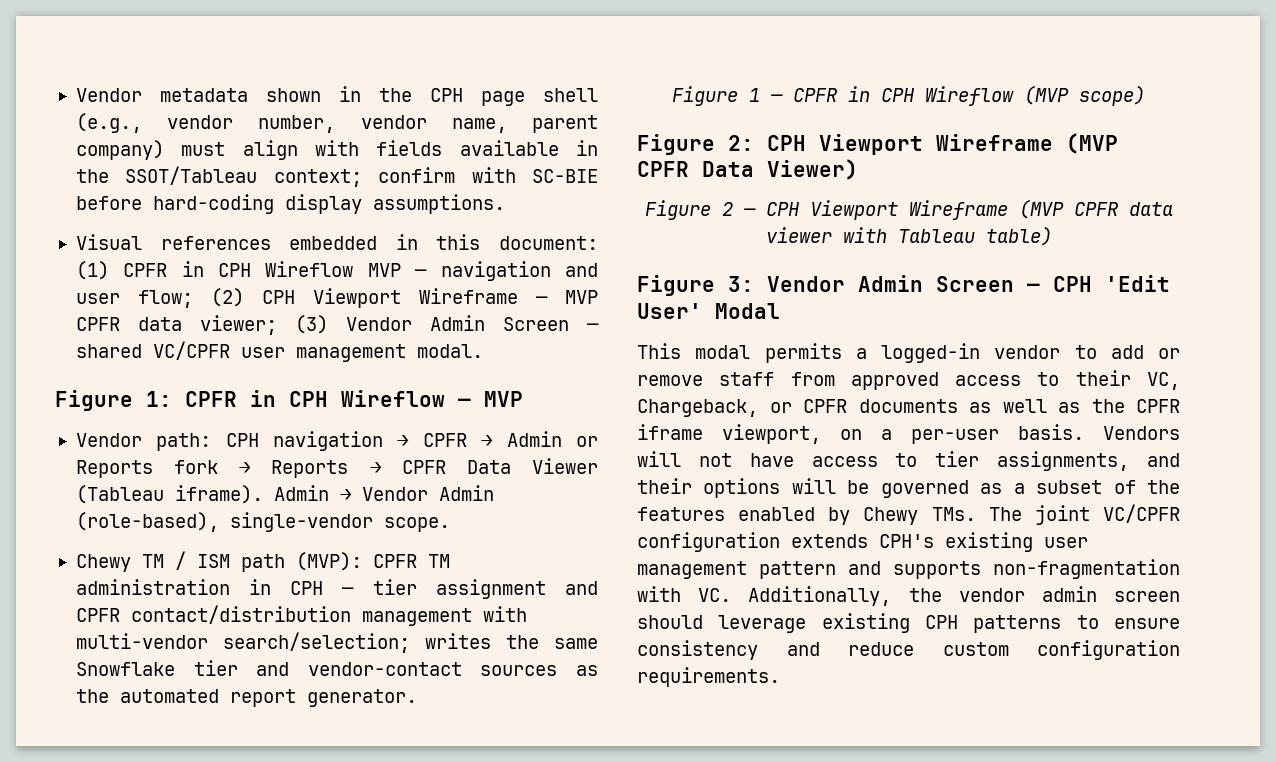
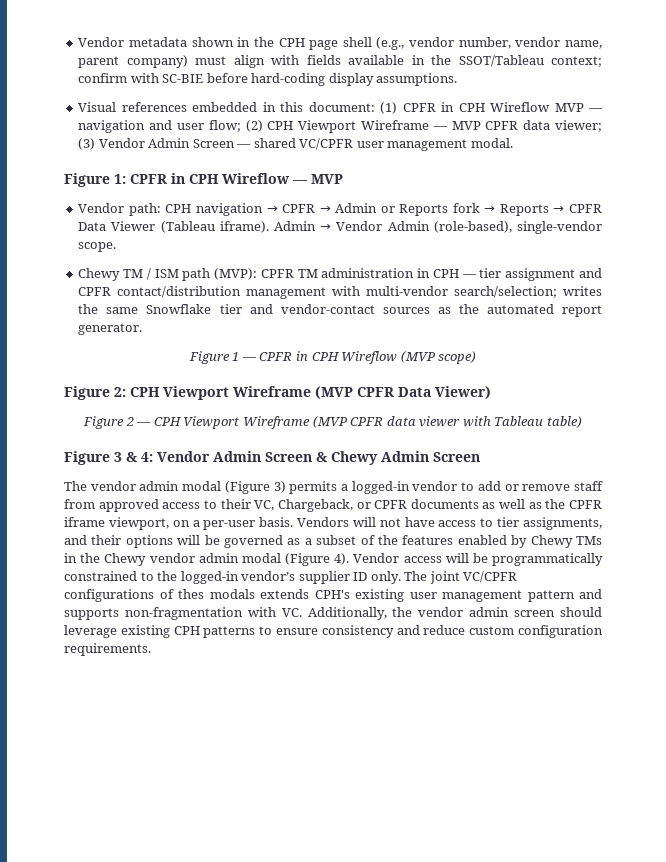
- Figure 3: Vendor Admin Screen — CPH 'Edit User' Modal
- This modal permits a logged-in vendor to add or remove staff from approved access to their VC, Chargeback, or CPFR documents as well as the CPFR iframe viewport, on a per-user basis.
+ Figure 3 & 4: Vendor Admin Screen & Chewy Admin Screen
+ The vendor admin modal (Figure 3) permits a logged-in vendor to add or remove staff from approved access to their VC, Chargeback, or CPFR documents as well as the CPFR iframe viewport, on a per-user basis.
- Vendors will not have access to tier assignments, and their options will be governed as a subset of the features enabled by Chewy TMs. The joint VC/CPFR configuration extends CPH's existing user management pattern and supports non-fragmentation with VC. Additionally, the vendor admin screen should leverage existing CPH patterns to ensure consistency and reduce custom configuration requirements.
+ Vendors will not have access to tier assignments, and their options will be governed as a subset of the features enabled by Chewy TMs in the Chewy vendor admin modal (Figure 4). Vendor access will be programmatically constrained to the logged-in vendor’s supplier ID only. The joint VC/CPFR configurations of thes modals extends CPH's existing user management pattern and supports non-fragmentation with VC. Additionally, the vendor admin screen should leverage existing CPH patterns to ensure consistency and reduce custom configuration requirements.

